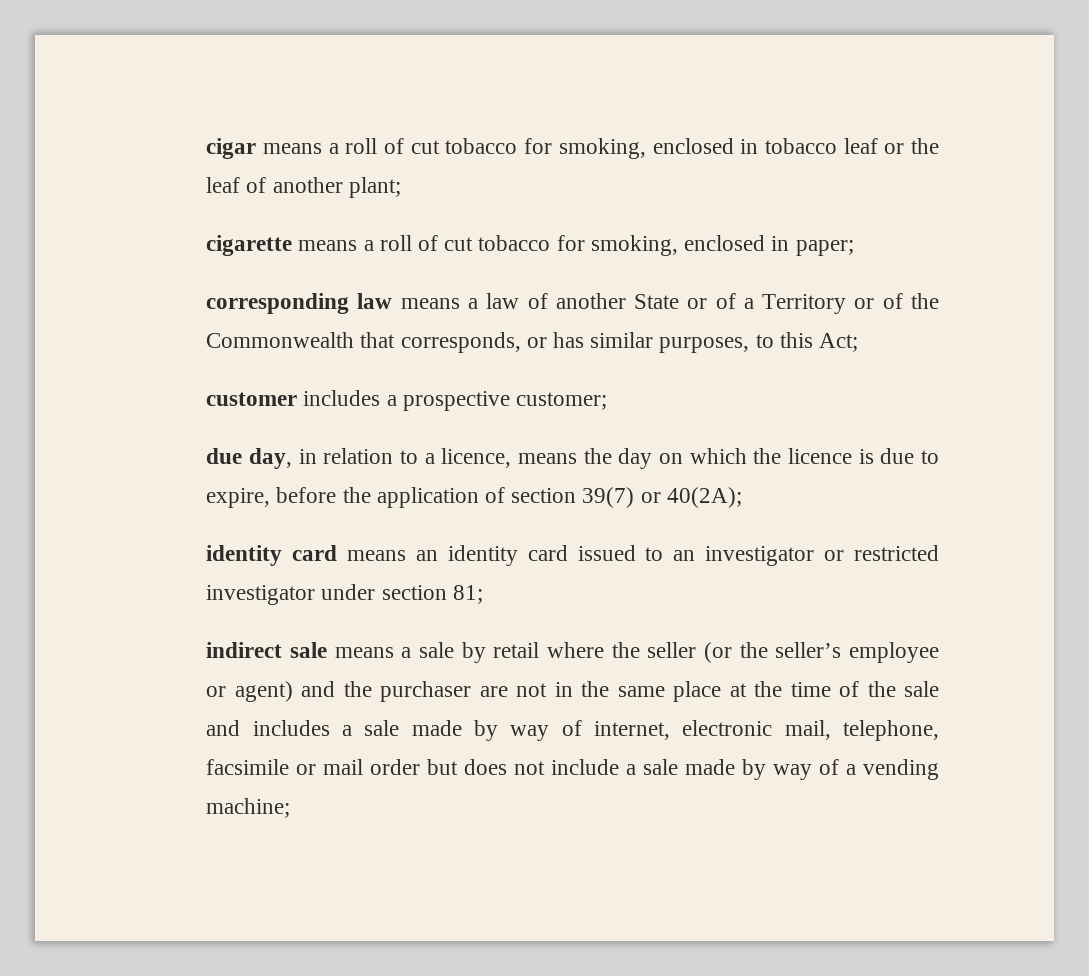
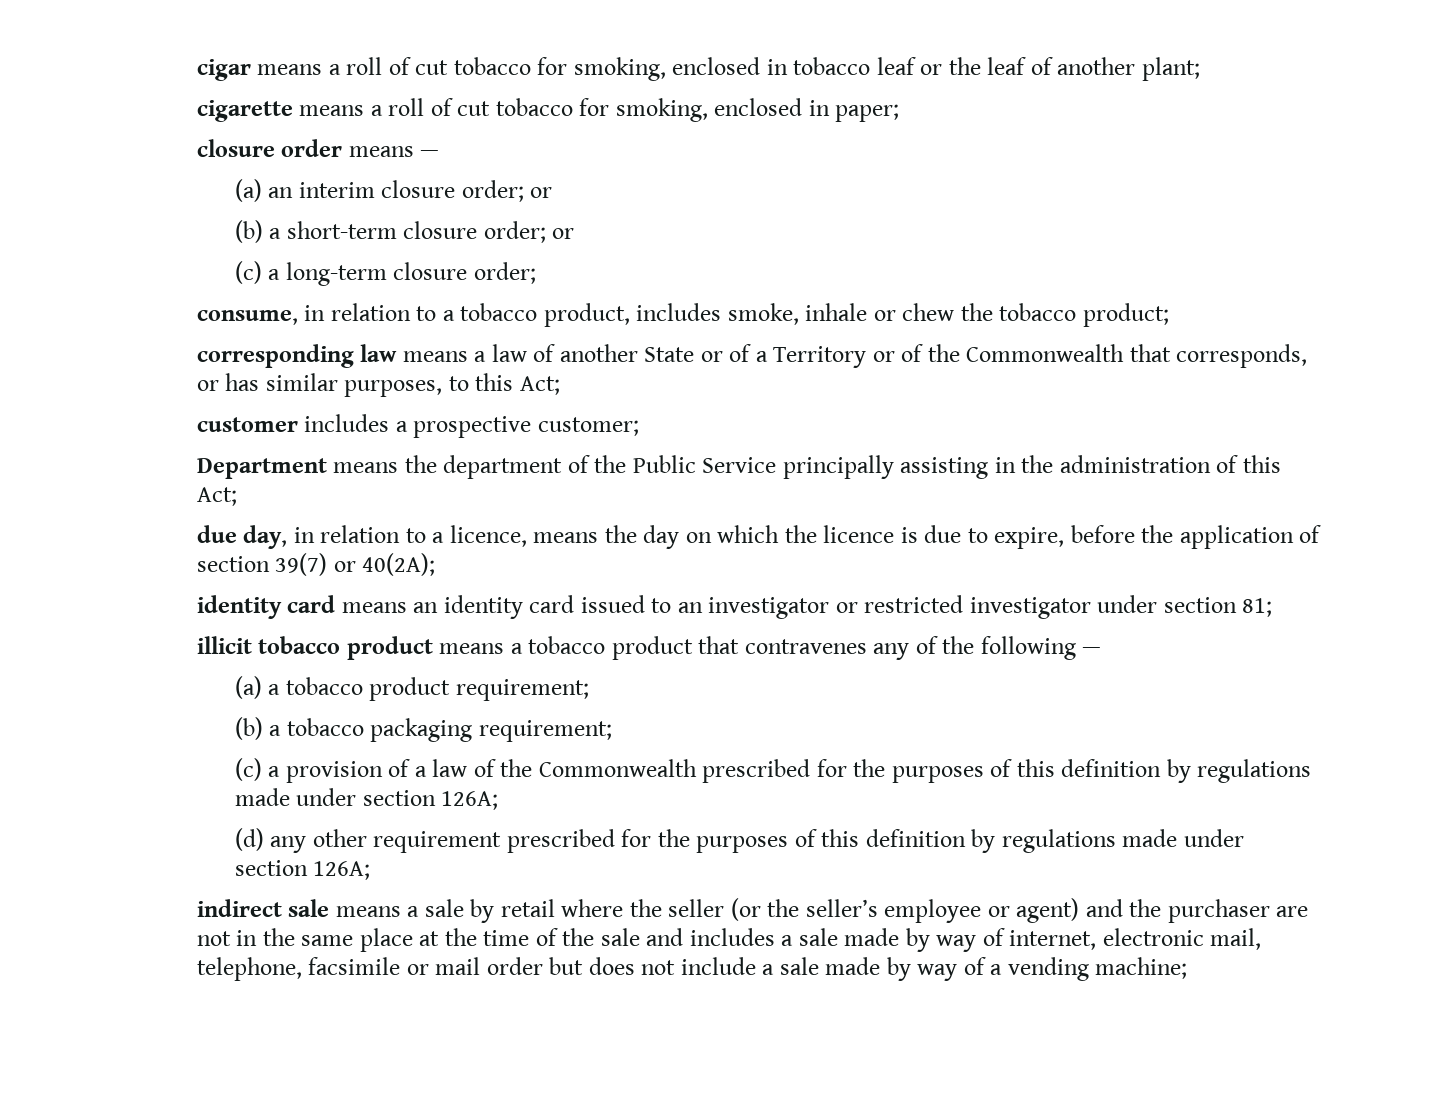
+ closure order means —
+ (a) an interim closure order; or
+ (b) a short-term closure order; or
+ (c) a long-term closure order;
+ consume, in relation to a tobacco product, includes smoke, inhale or chew the tobacco product;
+ Department means the department of the Public Service principally assisting in the administration of this Act;
+ illicit tobacco product means a tobacco product that contravenes any of the following —
+ (a) a tobacco product requirement;
+ (b) a tobacco packaging requirement;
+ (c) a provision of a law of the Commonwealth prescribed for the purposes of this definition by regulations made under section 126A;
+ (d) any other requirement prescribed for the purposes of this definition by regulations made under section 126A;

